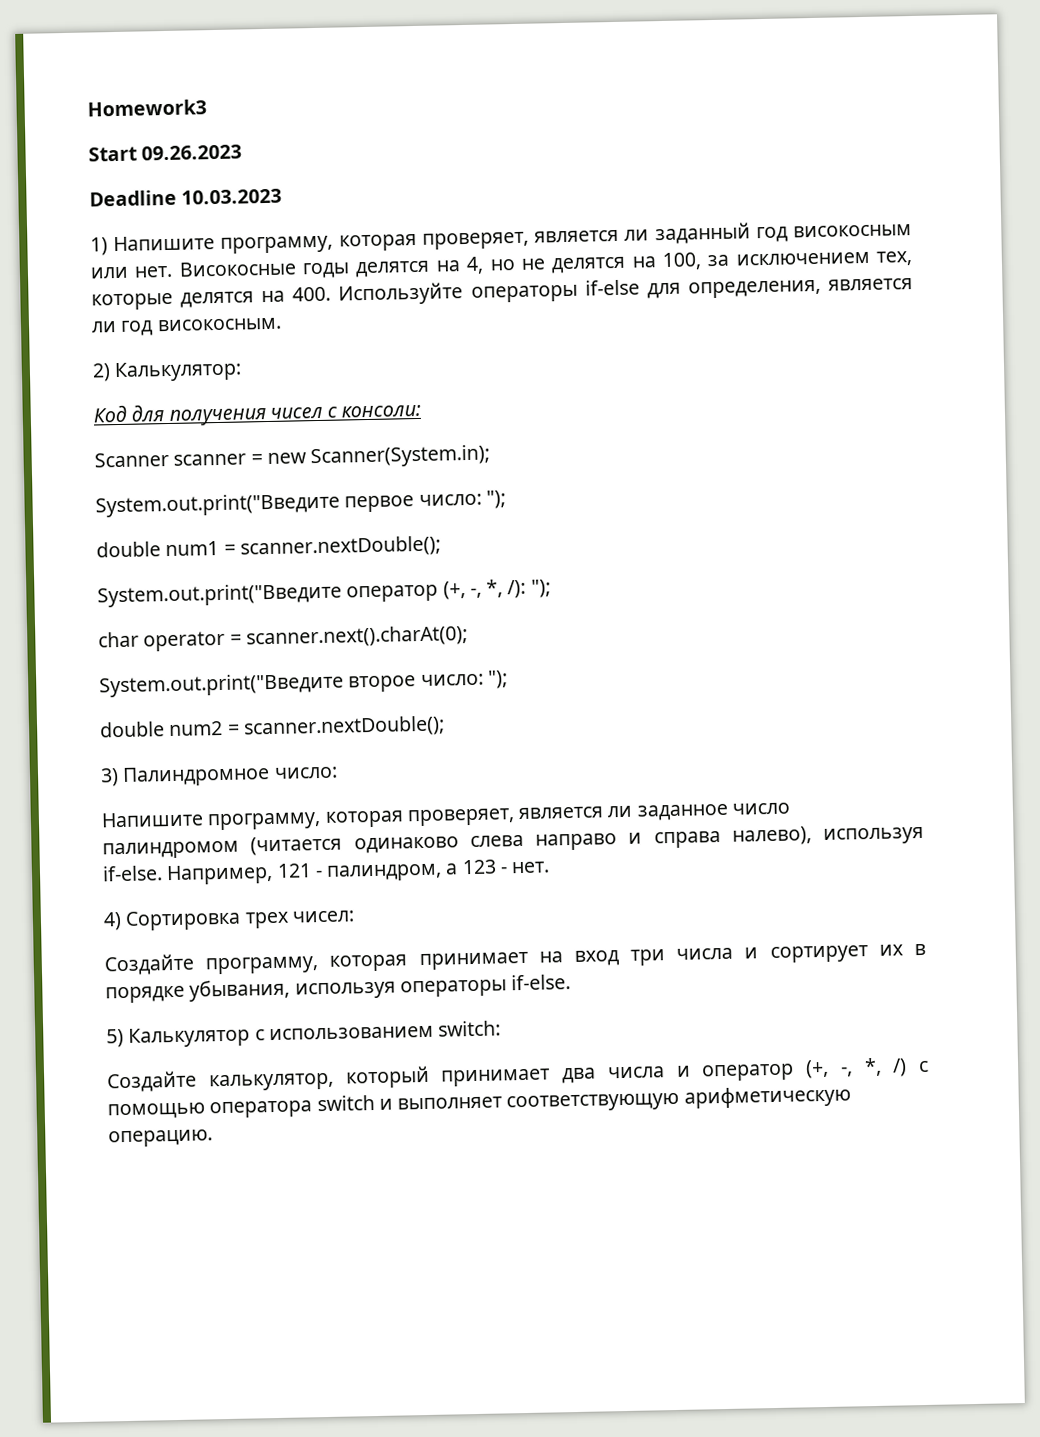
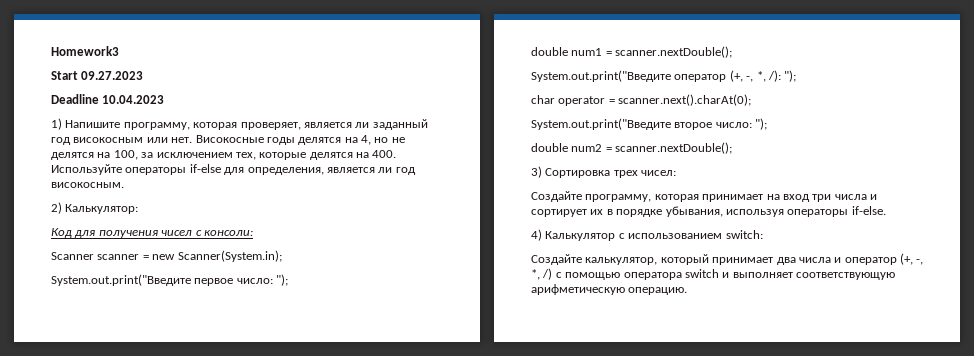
- Start 09.26.2023
+ Start 09.27.2023
- Deadline 10.03.2023
+ Deadline 10.04.2023
- 3) Палиндромное число:
- Напишите программу, которая проверяет, является ли заданное число палиндромом (читается одинаково слева направо и справа налево), используя if-else. Например, 121 - палиндром, а 123 - нет.
- 4) Сортировка трех чисел:
+ 3) Сортировка трех чисел:
- 5) Калькулятор с использованием switch:
+ 4) Калькулятор с использованием switch:

